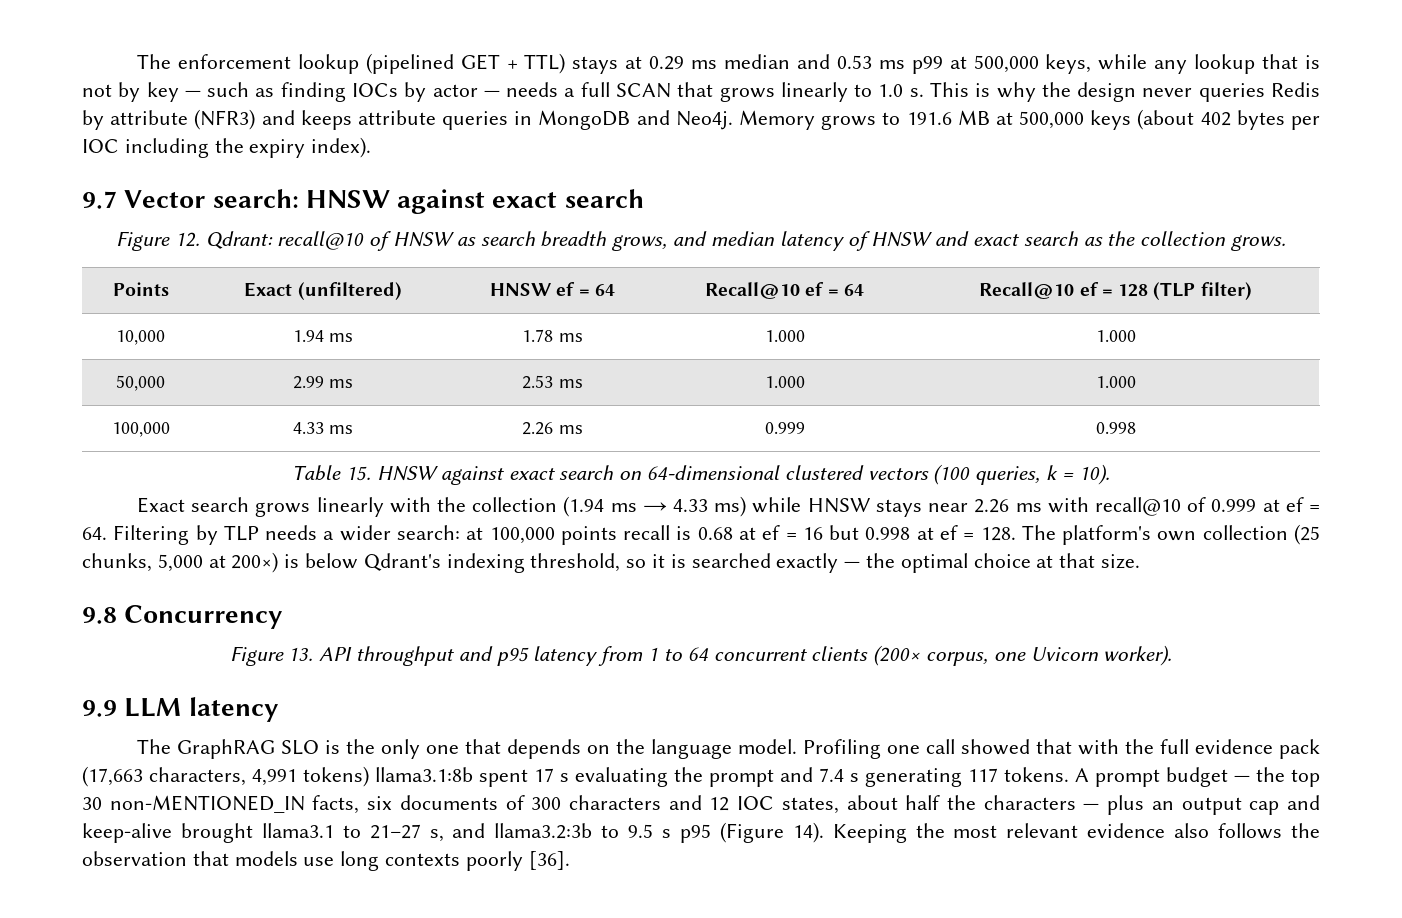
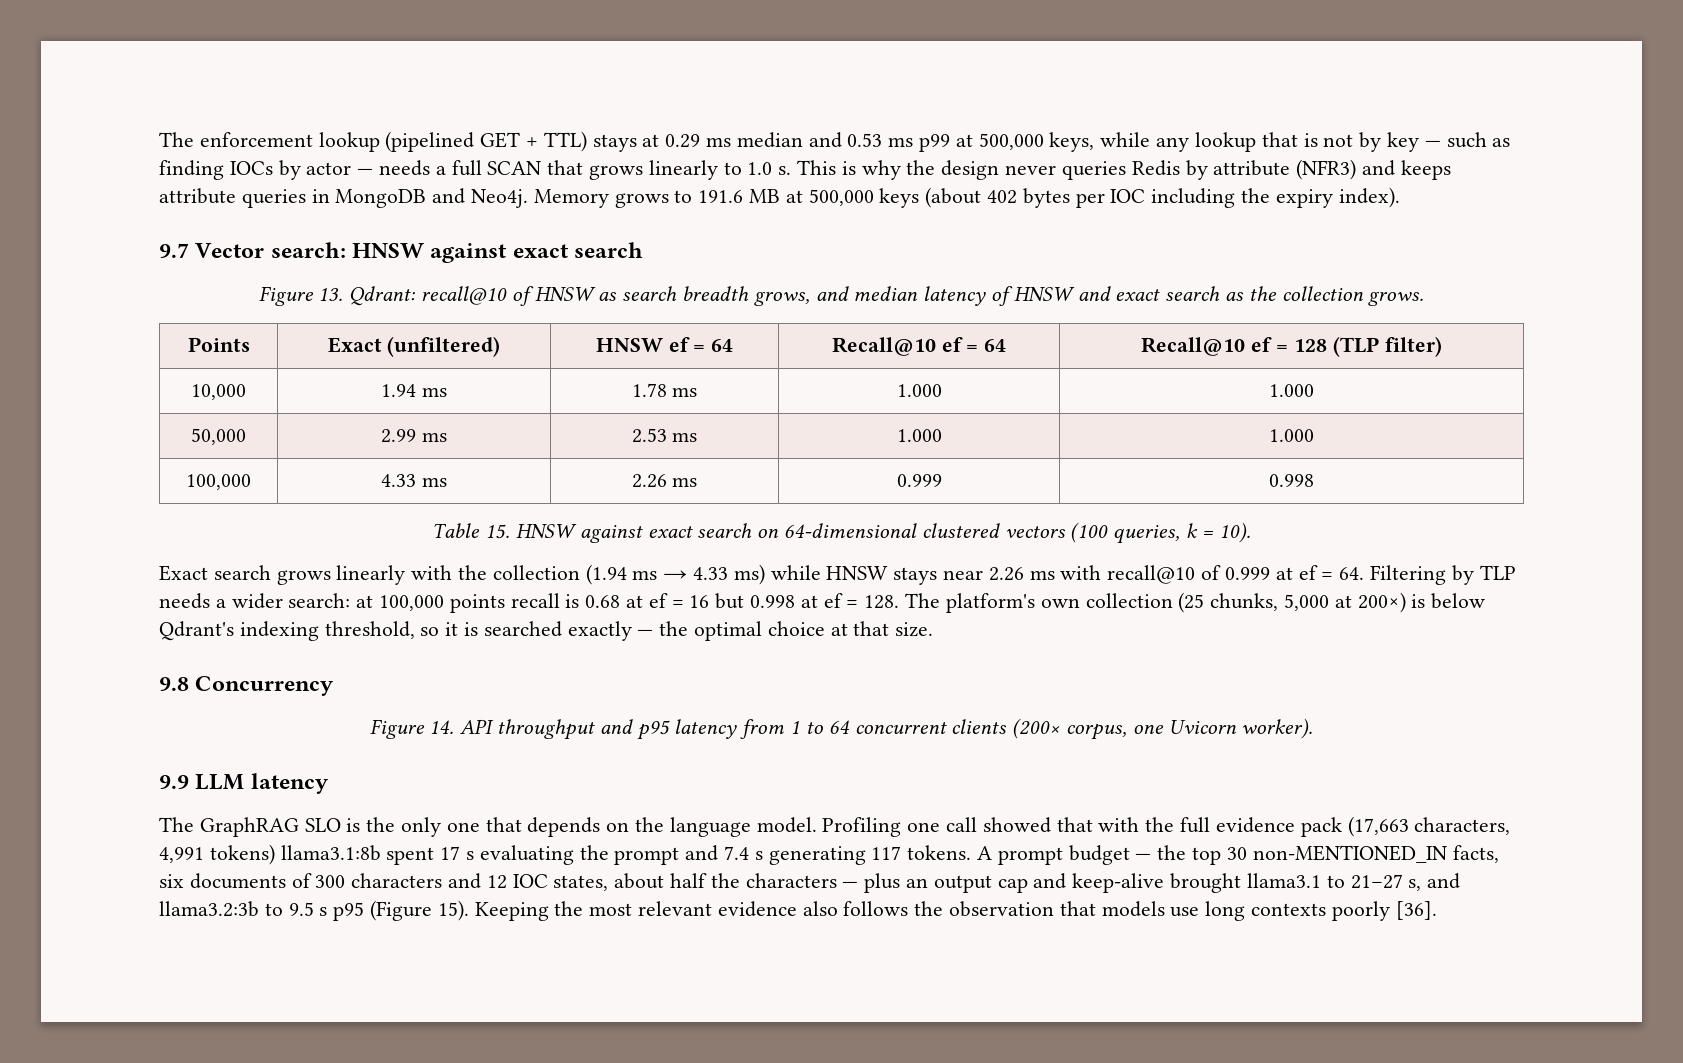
- Figure 12. Qdrant: recall@10 of HNSW as search breadth grows, and median latency of HNSW and exact search as the collection grows.
+ Figure 13. Qdrant: recall@10 of HNSW as search breadth grows, and median latency of HNSW and exact search as the collection grows.
- Figure 13. API throughput and p95 latency from 1 to 64 concurrent clients (200× corpus, one Uvicorn worker).
+ Figure 14. API throughput and p95 latency from 1 to 64 concurrent clients (200× corpus, one Uvicorn worker).
- A prompt budget — the top 30 non-MENTIONED_IN facts, six documents of 300 characters and 12 IOC states, about half the characters — plus an output cap and keep-alive brought llama3.1 to 21–27 s, and llama3.2:3b to 9.5 s p95 (Figure 14).
+ A prompt budget — the top 30 non-MENTIONED_IN facts, six documents of 300 characters and 12 IOC states, about half the characters — plus an output cap and keep-alive brought llama3.1 to 21–27 s, and llama3.2:3b to 9.5 s p95 (Figure 15).

